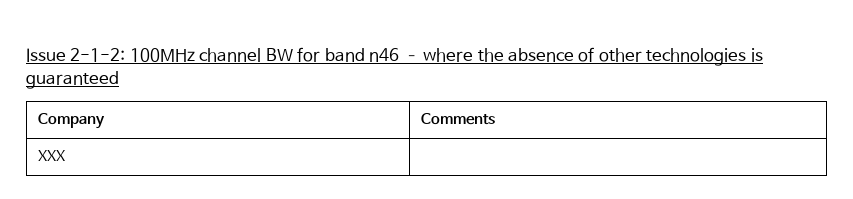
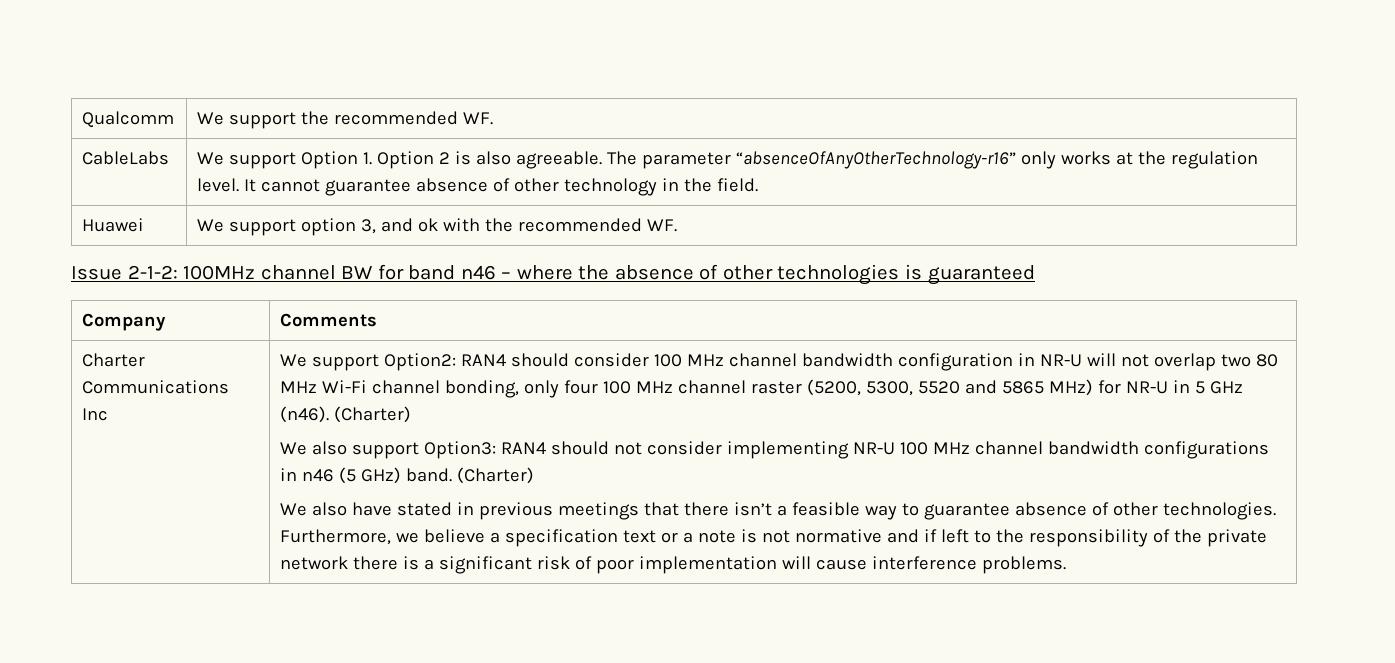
+ Qualcomm | We support the recommended WF.
+ CableLabs | We support Option 1. Option 2 is also agreeable. The parameter “absenceOfAnyOtherTechnology-r16” only works at the regulation level. It cannot guarantee absence of other technology in the field.
+ Huawei | We support option 3, and ok with the recommended WF.
- XXX
+ Charter Communications Inc | We support Option2: RAN4 should consider 100 MHz channel bandwidth configuration in NR-U will not overlap two 80 MHz Wi-Fi channel bonding, only four 100 MHz channel raster (5200, 5300, 5520 and 5865 MHz) for NR-U in 5 GHz (n46). (Charter)
+ We also support Option3: RAN4 should not consider implementing NR-U 100 MHz channel bandwidth configurations in n46 (5 GHz) band. (Charter)
+ We also have stated in previous meetings that there isn’t a feasible way to guarantee absence of other technologies. Furthermore, we believe a specification text or a note is not normative and if left to the responsibility of the private network there is a significant risk of poor implementation will cause interference problems.

